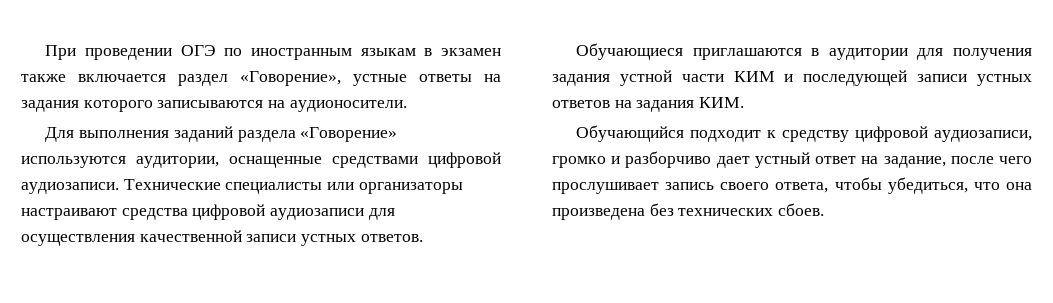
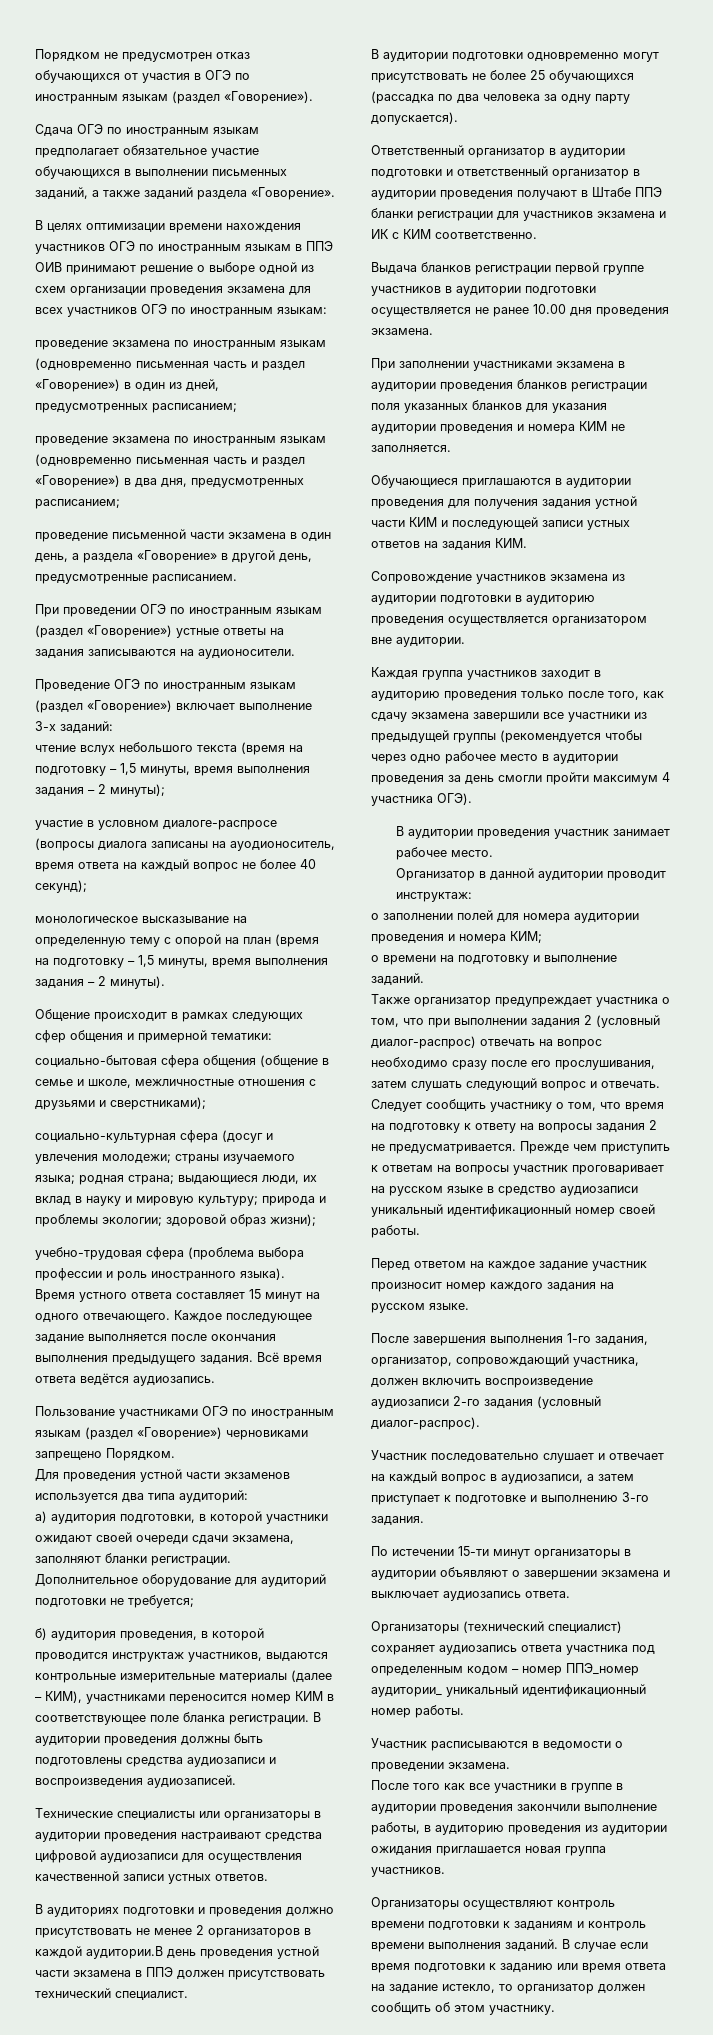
+ Порядком не предусмотрен отказ обучающихся от участия в ОГЭ по иностранным языкам (раздел «Говорение»).
+ Сдача ОГЭ по иностранным языкам предполагает обязательное участие обучающихся в выполнении письменных заданий, а также заданий раздела «Говорение».
+ В целях оптимизации времени нахождения участников ОГЭ по иностранным языкам в ППЭ ОИВ принимают решение о выборе одной из схем организации проведения экзамена для всех участников ОГЭ по иностранным языкам:
+ проведение экзамена по иностранным языкам (одновременно письменная часть и раздел «Говорение») в один из дней, предусмотренных расписанием;
+ проведение экзамена по иностранным языкам (одновременно письменная часть и раздел «Говорение») в два дня, предусмотренных расписанием;
+ проведение письменной части экзамена в один день, а раздела «Говорение» в другой день, предусмотренные расписанием.
- При проведении ОГЭ по иностранным языкам в экзамен также включается раздел «Говорение», устные ответы на задания которого записываются на аудионосители.
+ При проведении ОГЭ по иностранным языкам (раздел «Говорение») устные ответы на задания записываются на аудионосители.
- Для выполнения заданий раздела «Говорение» используются аудитории, оснащенные средствами цифровой аудиозаписи. Технические специалисты или организаторы настраивают средства цифровой аудиозаписи для осуществления качественной записи устных ответов.
+ Проведение ОГЭ по иностранным языкам (раздел «Говорение») включает выполнение 3-х заданий:
+ чтение вслух небольшого текста (время на подготовку – 1,5 минуты, время выполнения задания – 2 минуты);
+ участие в условном диалоге-распросе (вопросы диалога записаны на ауодионоситель, время ответа на каждый вопрос не более 40 секунд);
+ монологическое высказывание на определенную тему с опорой на план (время на подготовку – 1,5 минуты, время выполнения задания – 2 минуты).
+ Общение происходит в рамках следующих сфер общения и примерной тематики:
+ социально-бытовая сфера общения (общение в семье и школе, межличностные отношения с друзьями и сверстниками);
+ социально-культурная сфера (досуг и увлечения молодежи; страны изучаемого языка; родная страна; выдающиеся люди, их вклад в науку и мировую культуру; природа и проблемы экологии; здоровой образ жизни);
+ учебно-трудовая сфера (проблема выбора профессии и роль иностранного языка).
+ Время устного ответа составляет 15 минут на одного отвечающего. Каждое последующее задание выполняется после окончания выполнения предыдущего задания. Всё время ответа ведётся аудиозапись.
+ Пользование участниками ОГЭ по иностранным языкам (раздел «Говорение») черновиками запрещено Порядком.
+ Для проведения устной части экзаменов используется два типа аудиторий:
+ а) аудитория подготовки, в которой участники ожидают своей очереди сдачи экзамена, заполняют бланки регистрации. Дополнительное оборудование для аудиторий подготовки не требуется;
+ б) аудитория проведения, в которой проводится инструктаж участников, выдаются контрольные измерительные материалы (далее – КИМ), участниками переносится номер КИМ в соответствующее поле бланка регистрации. В аудитории проведения должны быть подготовлены средства аудиозаписи и воспроизведения аудиозаписей.
+ Технические специалисты или организаторы в аудитории проведения настраивают средства цифровой аудиозаписи для осуществления качественной записи устных ответов.
+ В аудиториях подготовки и проведения должно присутствовать не менее 2 организаторов в каждой аудитории.В день проведения устной части экзамена в ППЭ должен присутствовать технический специалист.
+ В аудитории подготовки одновременно могут присутствовать не более 25 обучающихся (рассадка по два человека за одну парту допускается).
+ Ответственный организатор в аудитории подготовки и ответственный организатор в аудитории проведения получают в Штабе ППЭ бланки регистрации для участников экзамена и ИК с КИМ соответственно.
+ Выдача бланков регистрации первой группе участников в аудитории подготовки осуществляется не ранее 10.00 дня проведения экзамена.
+ При заполнении участниками экзамена в аудитории проведения бланков регистрации поля указанных бланков для указания аудитории проведения и номера КИМ не заполняется.
- Обучающиеся приглашаются в аудитории для получения задания устной части КИМ и последующей записи устных ответов на задания КИМ.
+ Обучающиеся приглашаются в аудитории проведения для получения задания устной части КИМ и последующей записи устных ответов на задания КИМ.
- Обучающийся подходит к средству цифровой аудиозаписи, громко и разборчиво дает устный ответ на задание, после чего прослушивает запись своего ответа, чтобы убедиться, что она произведена без технических сбоев.
+ Сопровождение участников экзамена из аудитории подготовки в аудиторию проведения осуществляется организатором вне аудитории.
+ Каждая группа участников заходит в аудиторию проведения только после того, как сдачу экзамена завершили все участники из предыдущей группы (рекомендуется чтобы через одно рабочее место в аудитории проведения за день смогли пройти максимум 4 участника ОГЭ).
+ В аудитории проведения участник занимает рабочее место.
+ Организатор в данной аудитории проводит инструктаж:
+ о заполнении полей для номера аудитории проведения и номера КИМ;
+ о времени на подготовку и выполнение заданий.
+ Также организатор предупреждает участника о том, что при выполнении задания 2 (условный диалог-распрос) отвечать на вопрос необходимо сразу после его прослушивания, затем слушать следующий вопрос и отвечать. Следует сообщить участнику о том, что время на подготовку к ответу на вопросы задания 2 не предусматривается. Прежде чем приступить к ответам на вопросы участник проговаривает на русском языке в средство аудиозаписи уникальный идентификационный номер своей работы.
+ Перед ответом на каждое задание участник произносит номер каждого задания на русском языке.
+ После завершения выполнения 1-го задания, организатор, сопровождающий участника, должен включить воспроизведение аудиозаписи 2-го задания (условный диалог-распрос).
+ Участник последовательно слушает и отвечает на каждый вопрос в аудиозаписи, а затем приступает к подготовке и выполнению 3-го задания.
+ По истечении 15-ти минут организаторы в аудитории объявляют о завершении экзамена и выключает аудиозапись ответа.
+ Организаторы (технический специалист) сохраняет аудиозапись ответа участника под определенным кодом – номер ППЭ_номер аудитории_ уникальный идентификационный номер работы.
+ Участник расписываются в ведомости о проведении экзамена.
+ После того как все участники в группе в аудитории проведения закончили выполнение работы, в аудиторию проведения из аудитории ожидания приглашается новая группа участников.
+ Организаторы осуществляют контроль времени подготовки к заданиям и контроль времени выполнения заданий. В случае если время подготовки к заданию или время ответа на задание истекло, то организатор должен сообщить об этом участнику.

